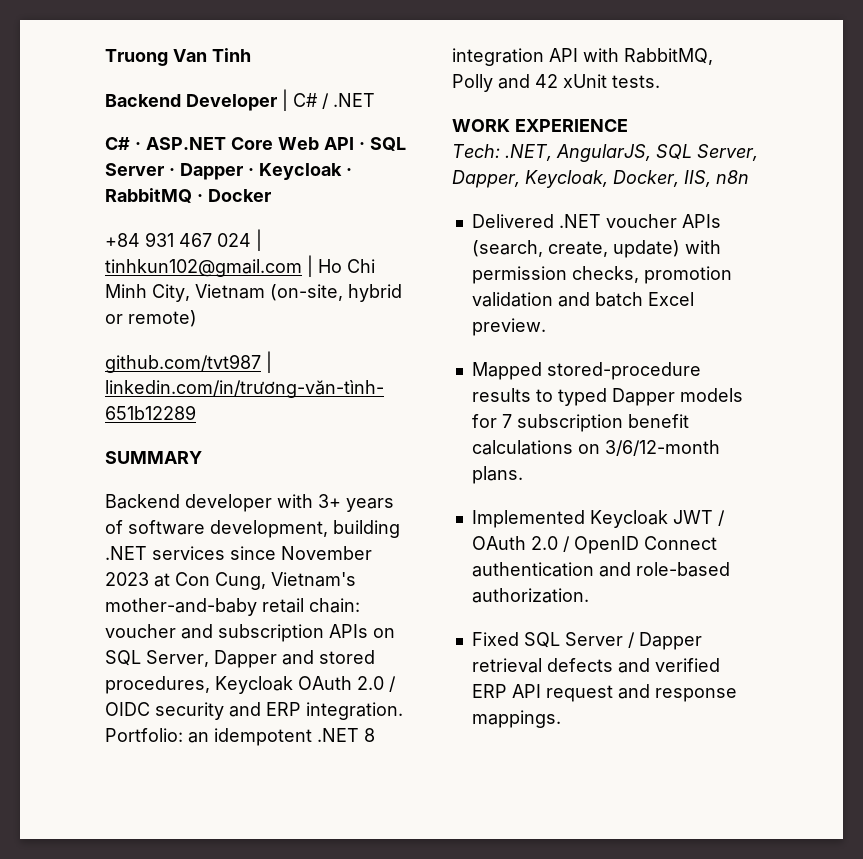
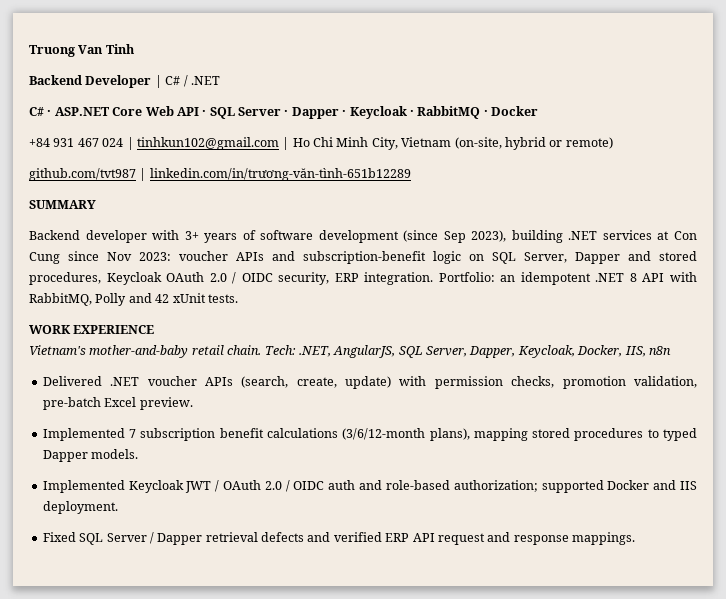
- Backend developer with 3+ years of software development, building .NET services since November 2023 at Con Cung, Vietnam's mother-and-baby retail chain: voucher and subscription APIs on SQL Server, Dapper and stored procedures, Keycloak OAuth 2.0 / OIDC security and ERP integration.
+ Backend developer with 3+ years of software development (since Sep 2023), building .NET services at Con Cung since Nov 2023: voucher APIs and subscription-benefit logic on SQL Server, Dapper and stored procedures, Keycloak OAuth 2.0 / OIDC security, ERP integration.
- Portfolio: an idempotent .NET 8 integration API with RabbitMQ, Polly and 42 xUnit tests.
+ Portfolio: an idempotent .NET 8 API with RabbitMQ, Polly and 42 xUnit tests.
+ Vietnam's mother-and-baby retail chain.
- Delivered .NET voucher APIs (search, create, update) with permission checks, promotion validation and batch Excel preview.
+ Delivered .NET voucher APIs (search, create, update) with permission checks, promotion validation, pre-batch Excel preview.
- Mapped stored-procedure results to typed Dapper models for 7 subscription benefit calculations on 3/6/12-month plans.
+ Implemented 7 subscription benefit calculations (3/6/12-month plans), mapping stored procedures to typed Dapper models.
- Implemented Keycloak JWT / OAuth 2.0 / OpenID Connect authentication and role-based authorization.
+ Implemented Keycloak JWT / OAuth 2.0 / OIDC auth and role-based authorization; supported Docker and IIS deployment.

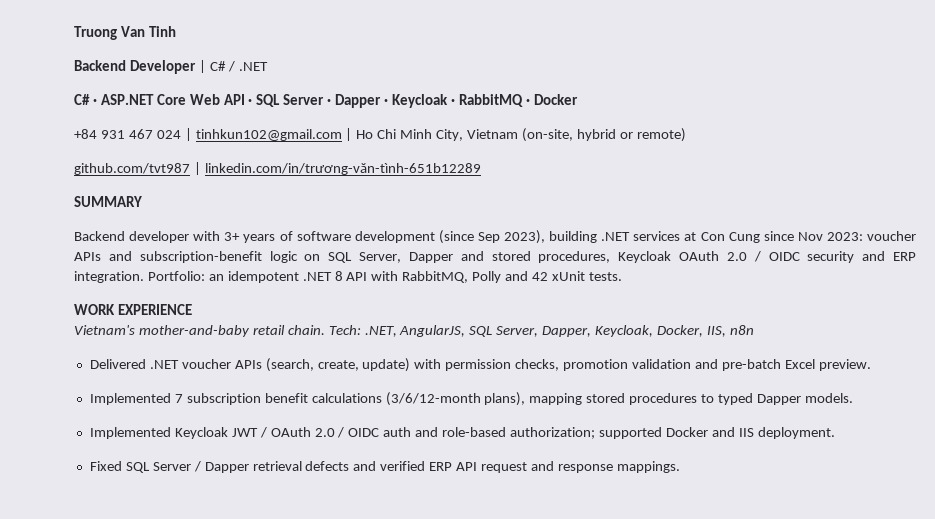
- Backend developer with 3+ years of software development (since Sep 2023), building .NET services at Con Cung since Nov 2023: voucher APIs and subscription-benefit logic on SQL Server, Dapper and stored procedures, Keycloak OAuth 2.0 / OIDC security, ERP integration.
+ Backend developer with 3+ years of software development (since Sep 2023), building .NET services at Con Cung since Nov 2023: voucher APIs and subscription-benefit logic on SQL Server, Dapper and stored procedures, Keycloak OAuth 2.0 / OIDC security and ERP integration.
- Delivered .NET voucher APIs (search, create, update) with permission checks, promotion validation, pre-batch Excel preview.
+ Delivered .NET voucher APIs (search, create, update) with permission checks, promotion validation and pre-batch Excel preview.

